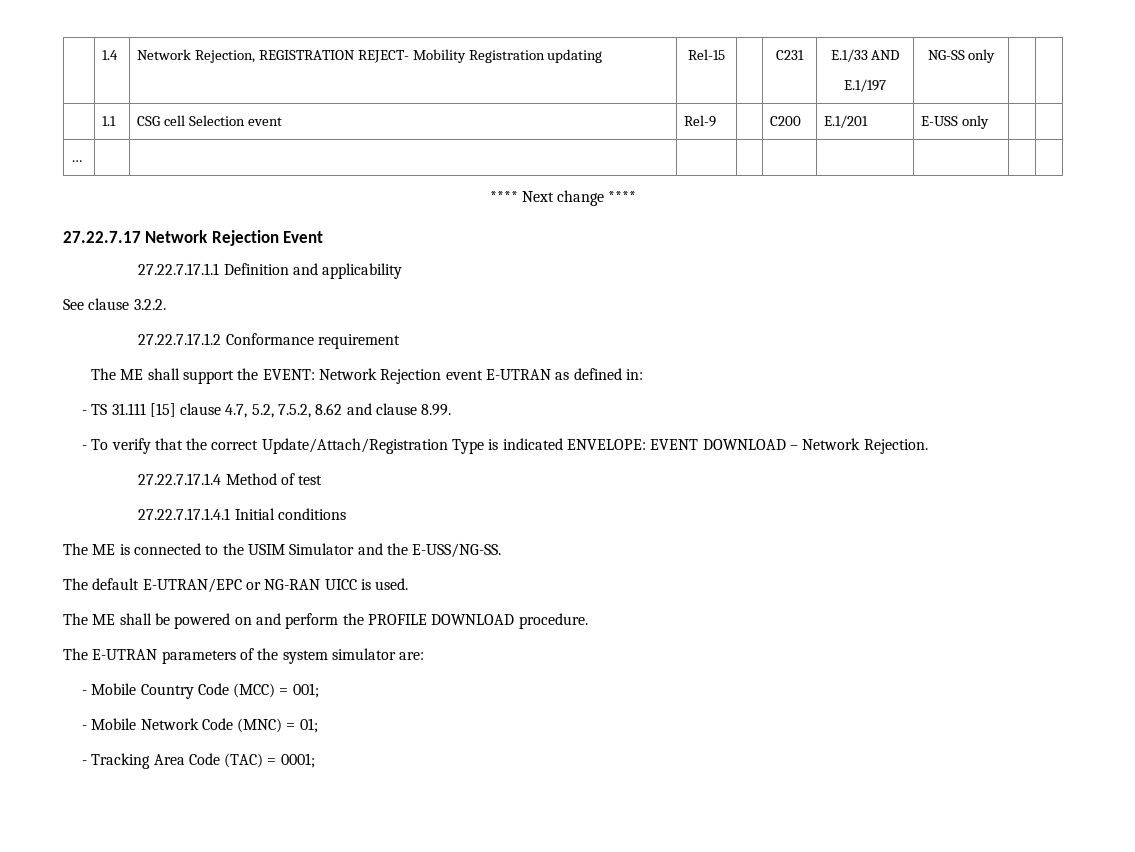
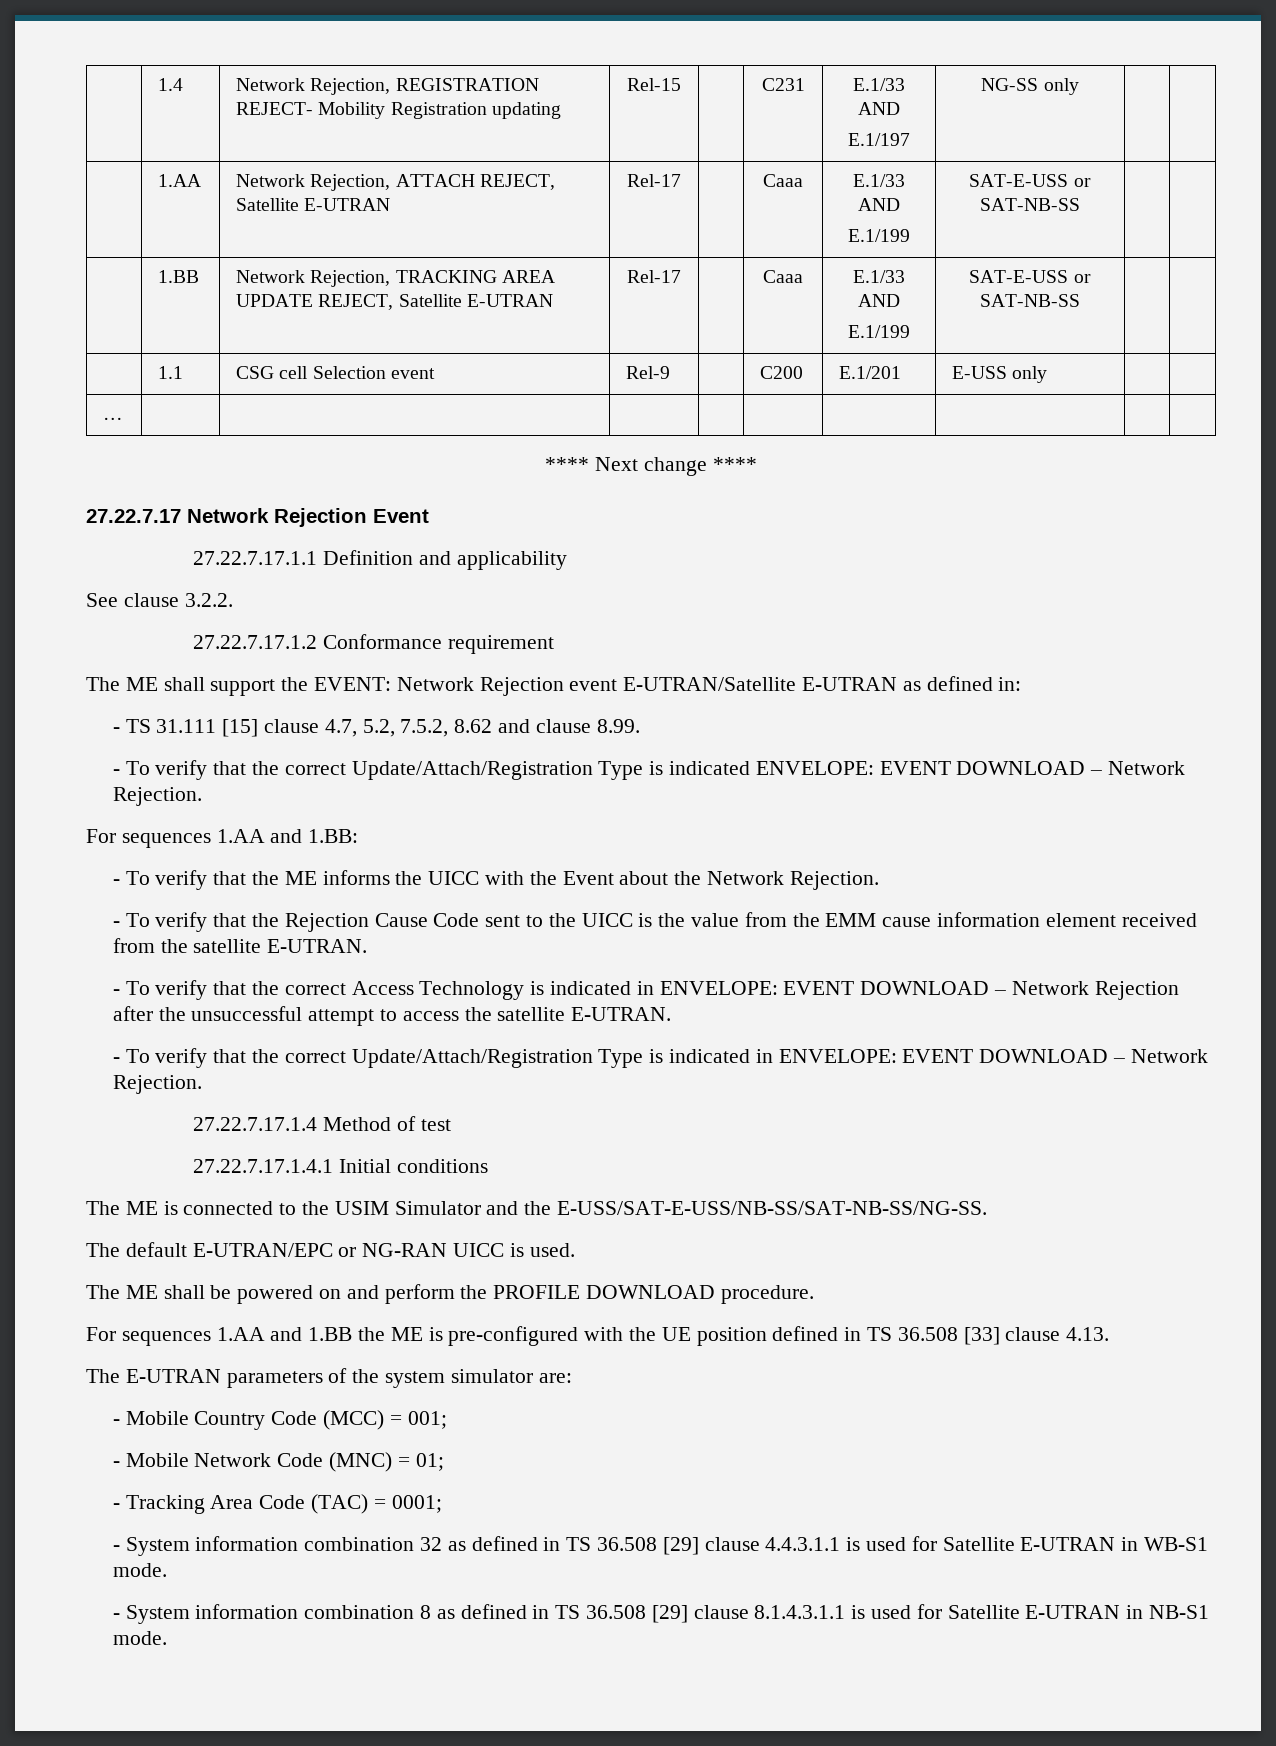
+ | 1.AA | Network Rejection, ATTACH REJECT, Satellite E-UTRAN | Rel-17 | | Caaa | E.1/33 AND
+ E.1/199 | SAT-E-USS or SAT-NB-SS | |
+ | 1.BB | Network Rejection, TRACKING AREA UPDATE REJECT, Satellite E-UTRAN | Rel-17 | | Caaa | E.1/33 AND
+ E.1/199 | SAT-E-USS or SAT-NB-SS | |
- The ME shall support the EVENT: Network Rejection event E-UTRAN as defined in:
+ The ME shall support the EVENT: Network Rejection event E-UTRAN/Satellite E-UTRAN as defined in:
+ For sequences 1.AA and 1.BB:
+ - To verify that the ME informs the UICC with the Event about the Network Rejection.
+ - To verify that the Rejection Cause Code sent to the UICC is the value from the EMM cause information element received from the satellite E-UTRAN.
+ - To verify that the correct Access Technology is indicated in ENVELOPE: EVENT DOWNLOAD – Network Rejection after the unsuccessful attempt to access the satellite E-UTRAN.
+ - To verify that the correct Update/Attach/Registration Type is indicated in ENVELOPE: EVENT DOWNLOAD – Network Rejection.
- The ME is connected to the USIM Simulator and the E-USS/NG-SS.
+ The ME is connected to the USIM Simulator and the E-USS/SAT-E-USS/NB-SS/SAT-NB-SS/NG-SS.
+ For sequences 1.AA and 1.BB the ME is pre-configured with the UE position defined in TS 36.508 [33] clause 4.13.
+ - System information combination 32 as defined in TS 36.508 [29] clause 4.4.3.1.1 is used for Satellite E-UTRAN in WB-S1 mode.
+ - System information combination 8 as defined in TS 36.508 [29] clause 8.1.4.3.1.1 is used for Satellite E-UTRAN in NB-S1 mode.

